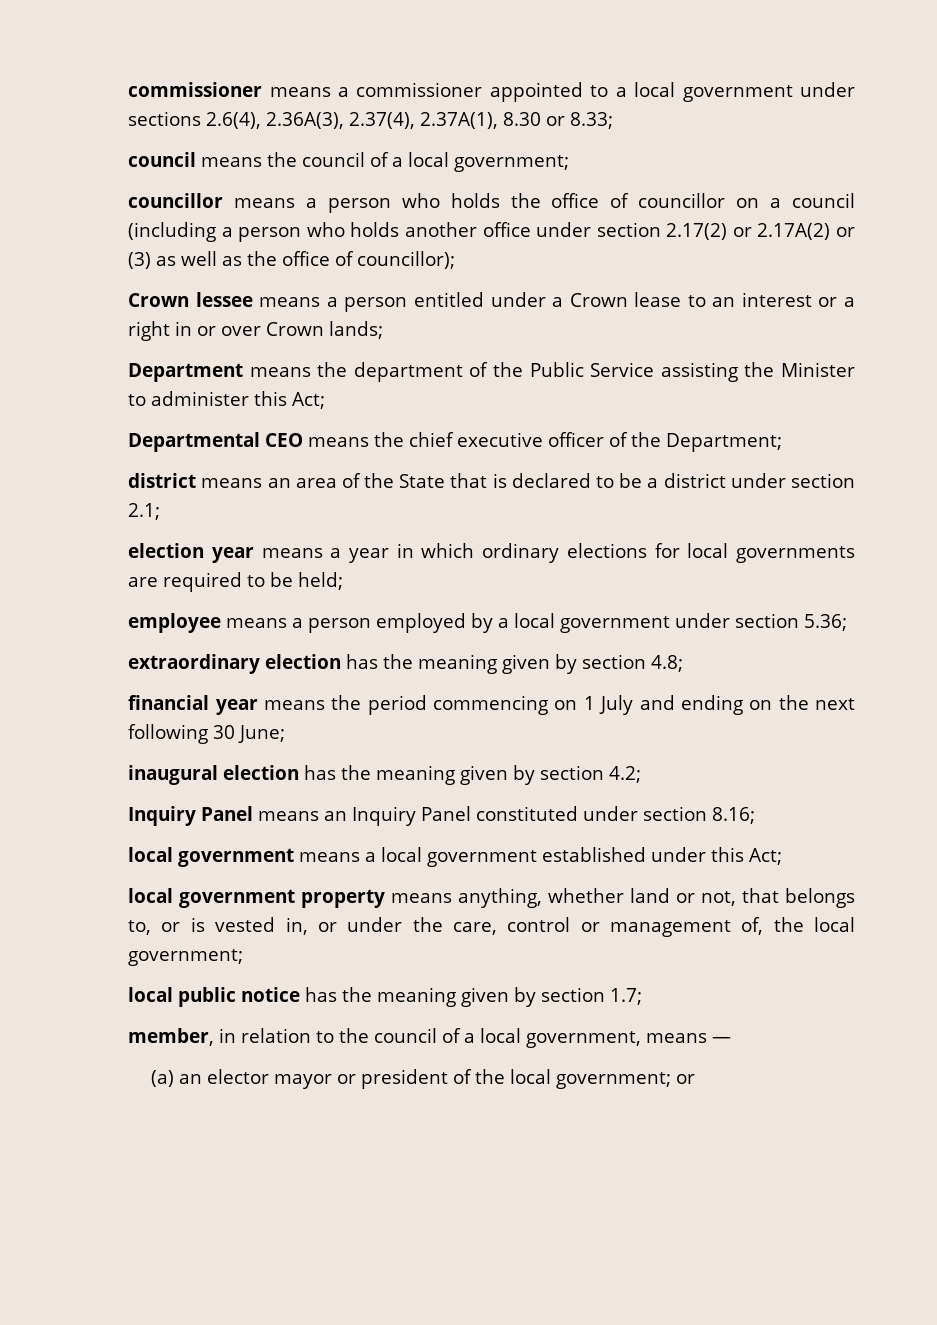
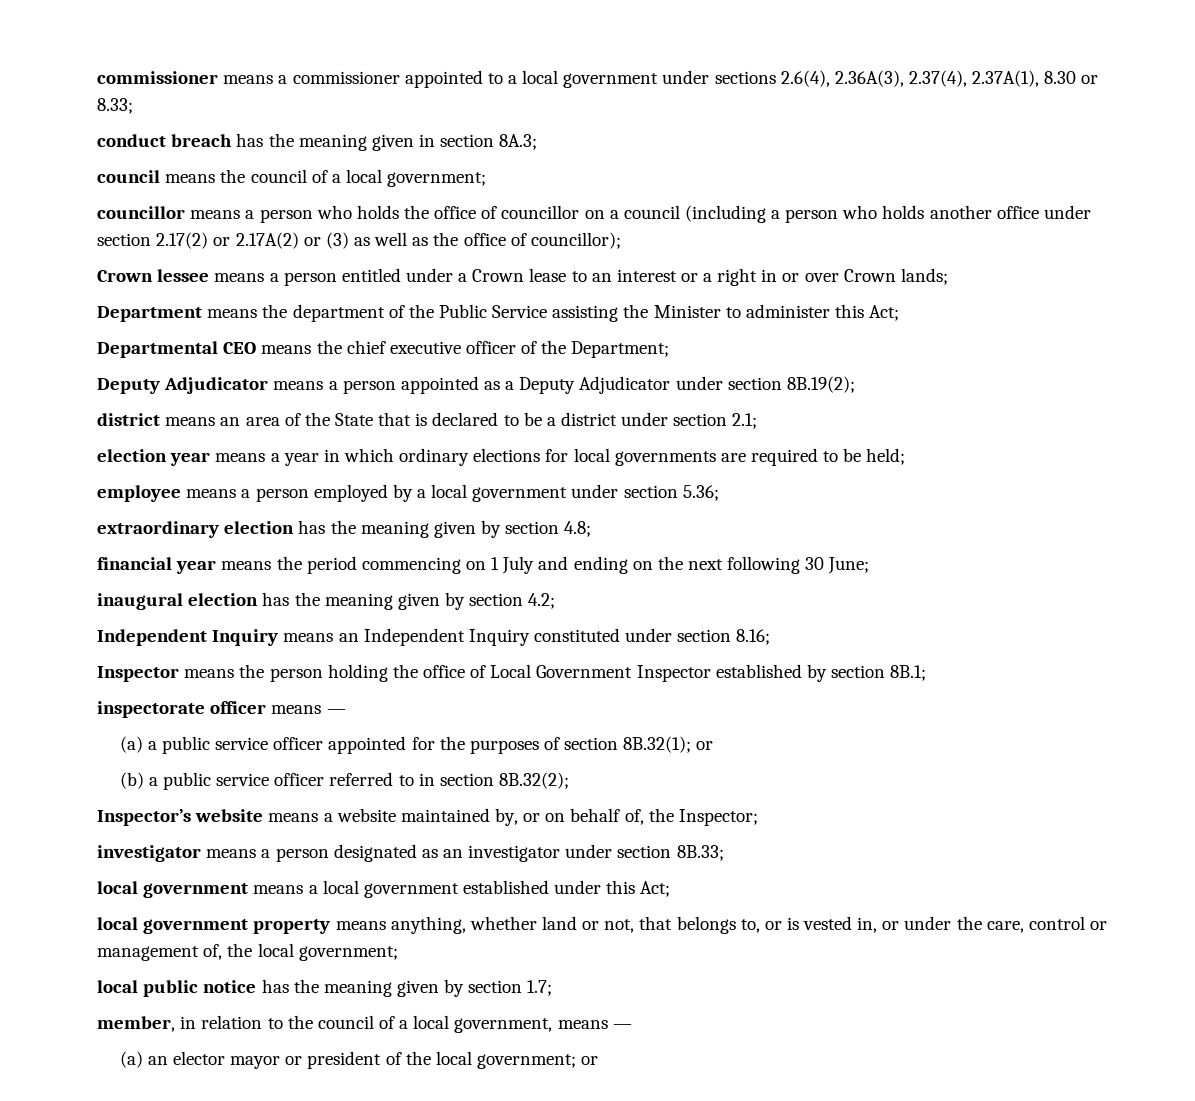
+ conduct breach has the meaning given in section 8A.3;
+ Deputy Adjudicator means a person appointed as a Deputy Adjudicator under section 8B.19(2);
- Inquiry Panel means an Inquiry Panel constituted under section 8.16;
+ Independent Inquiry means an Independent Inquiry constituted under section 8.16;
+ Inspector means the person holding the office of Local Government Inspector established by section 8B.1;
+ inspectorate officer means —
+ (a) a public service officer appointed for the purposes of section 8B.32(1); or
+ (b) a public service officer referred to in section 8B.32(2);
+ Inspector’s website means a website maintained by, or on behalf of, the Inspector;
+ investigator means a person designated as an investigator under section 8B.33;

